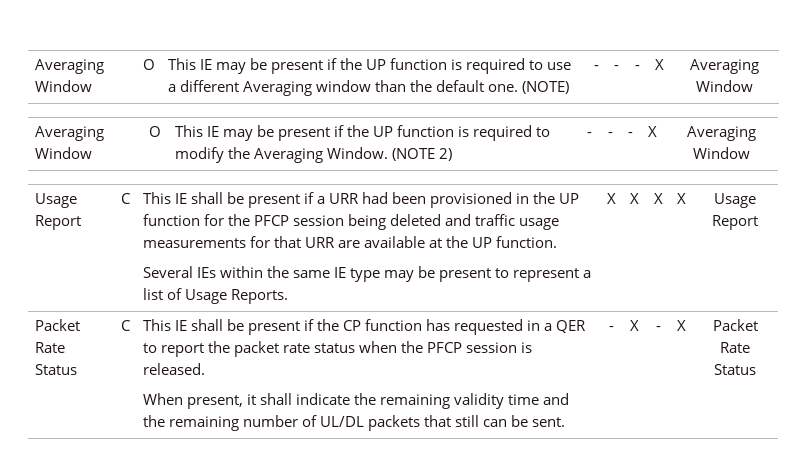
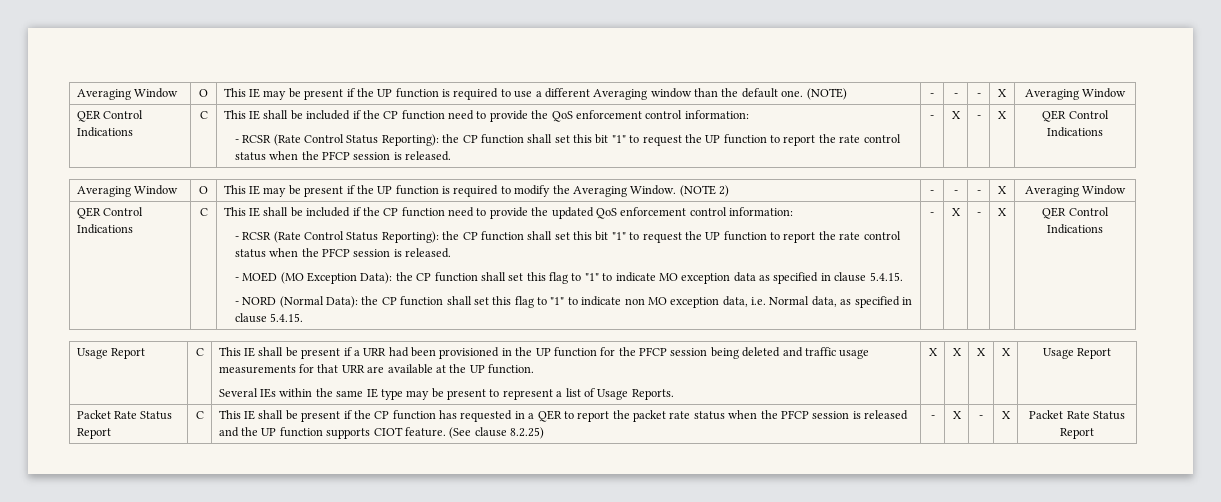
+ QER Control Indications | C | This IE shall be included if the CP function need to provide the QoS enforcement control information:
+ - RCSR (Rate Control Status Reporting): the CP function shall set this bit "1" to request the UP function to report the rate control status when the PFCP session is released. | - | X | - | X | QER Control Indications
+ QER Control Indications | C | This IE shall be included if the CP function need to provide the updated QoS enforcement control information:
+ - RCSR (Rate Control Status Reporting): the CP function shall set this bit "1" to request the UP function to report the rate control status when the PFCP session is released.
+ - MOED (MO Exception Data): the CP function shall set this flag to "1" to indicate MO exception data as specified in clause 5.4.15.
+ - NORD (Normal Data): the CP function shall set this flag to "1" to indicate non MO exception data, i.e. Normal data, as specified in clause 5.4.15. | - | X | - | X | QER Control Indications
  X | Usage Report
- Packet Rate Status
+ Packet Rate Status Report
- This IE shall be present if the CP function has requested in a QER to report the packet rate status when the PFCP session is released.
- When present, it shall indicate the remaining validity time and the remaining number of UL/DL packets that still can be sent.
+ This IE shall be present if the CP function has requested in a QER to report the packet rate status when the PFCP session is released and the UP function supports CIOT feature. (See clause 8.2.25)
- X | Packet Rate Status
+ X | Packet Rate Status Report

